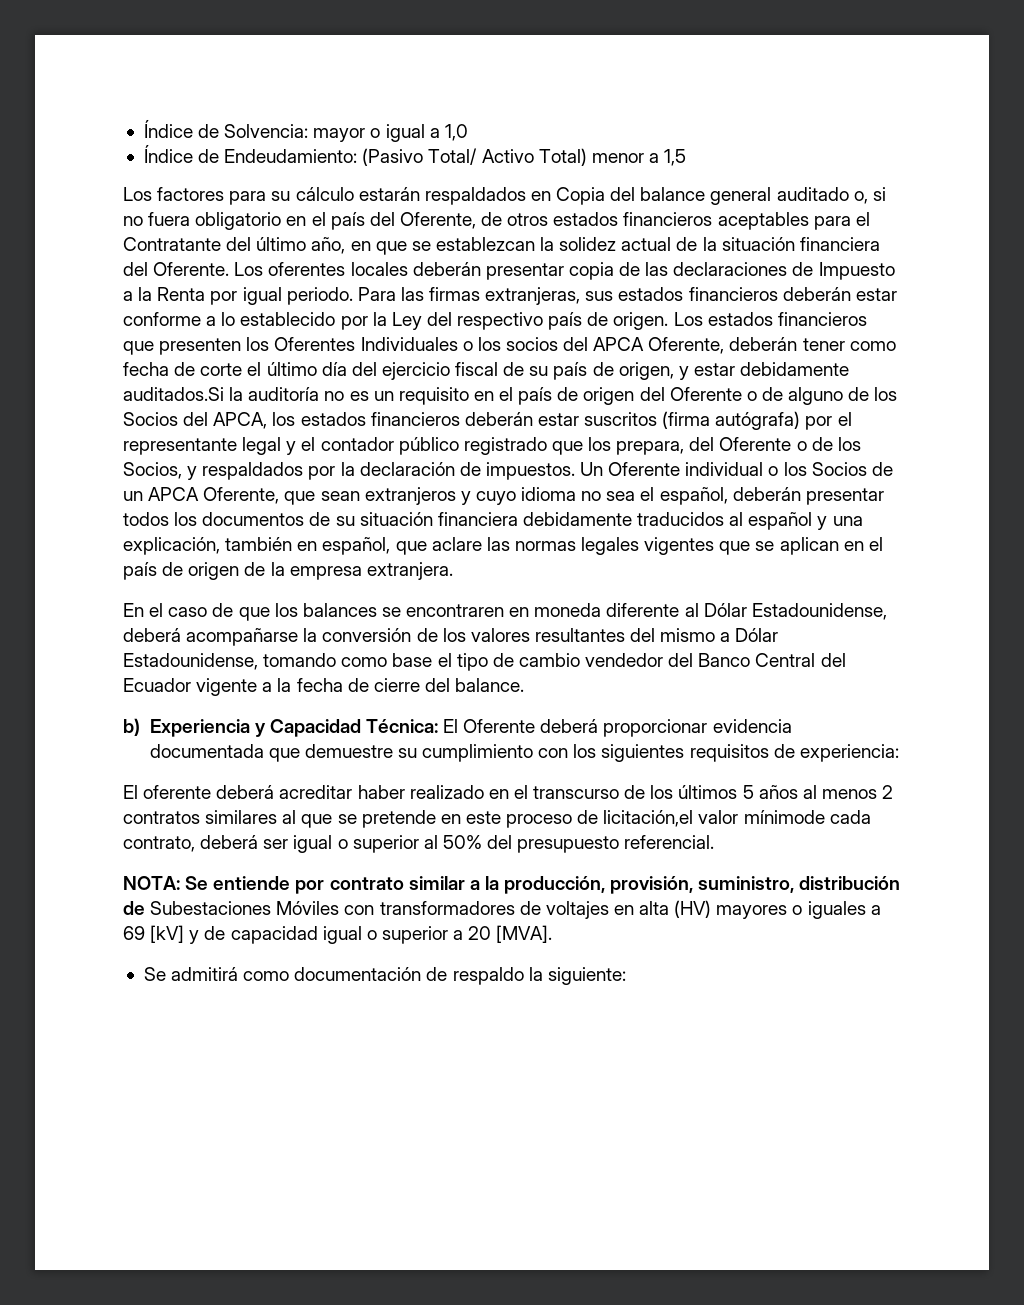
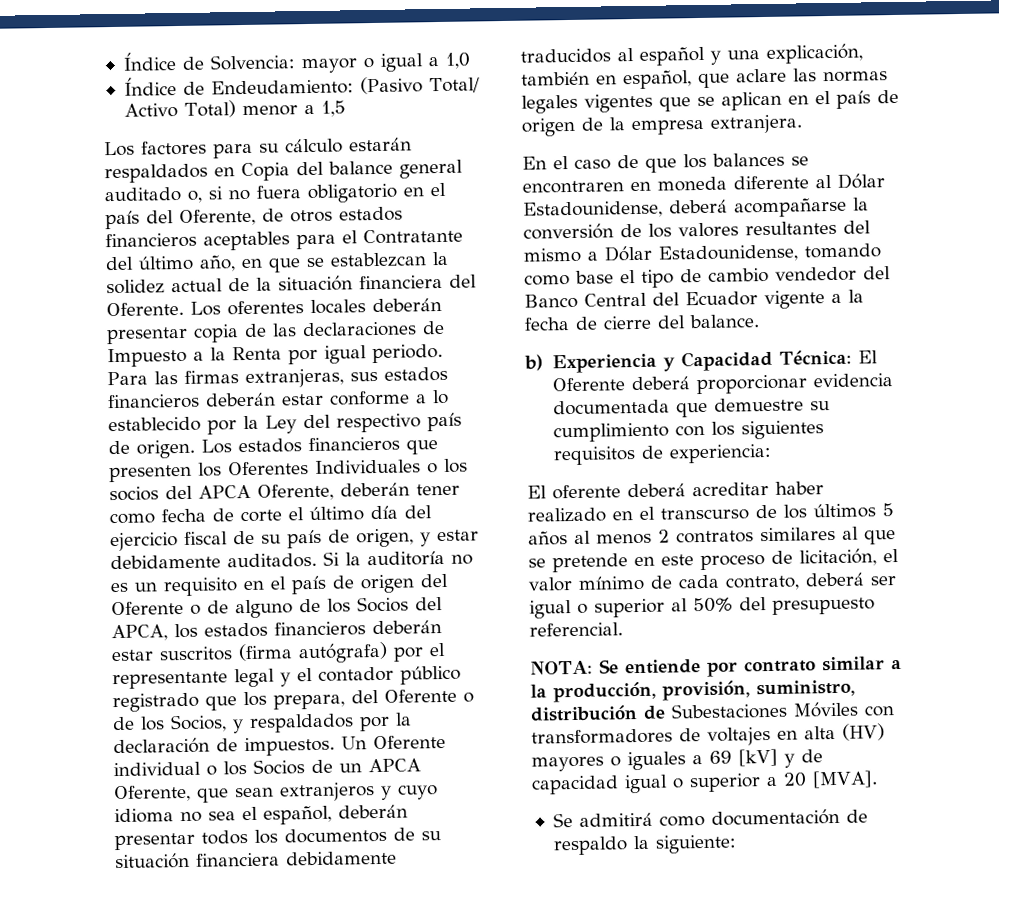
- Los estados financieros que presenten los Oferentes Individuales o los socios del APCA Oferente, deberán tener como fecha de corte el último día del ejercicio fiscal de su país de origen, y estar debidamente auditados.Si la auditoría no es un requisito en el país de origen del Oferente o de alguno de los Socios del APCA, los estados financieros deberán estar suscritos (firma autógrafa) por el representante legal y el contador público registrado que los prepara, del Oferente o de los Socios, y respaldados por la declaración de impuestos.
+ Los estados financieros que presenten los Oferentes Individuales o los socios del APCA Oferente, deberán tener como fecha de corte el último día del ejercicio fiscal de su país de origen, y estar debidamente auditados. Si la auditoría no es un requisito en el país de origen del Oferente o de alguno de los Socios del APCA, los estados financieros deberán estar suscritos (firma autógrafa) por el representante legal y el contador público registrado que los prepara, del Oferente o de los Socios, y respaldados por la declaración de impuestos.
- El oferente deberá acreditar haber realizado en el transcurso de los últimos 5 años al menos 2 contratos similares al que se pretende en este proceso de licitación,el valor mínimode cada contrato, deberá ser igual o superior al 50% del presupuesto referencial.
+ El oferente deberá acreditar haber realizado en el transcurso de los últimos 5 años al menos 2 contratos similares al que se pretende en este proceso de licitación, el valor mínimo de cada contrato, deberá ser igual o superior al 50% del presupuesto referencial.

